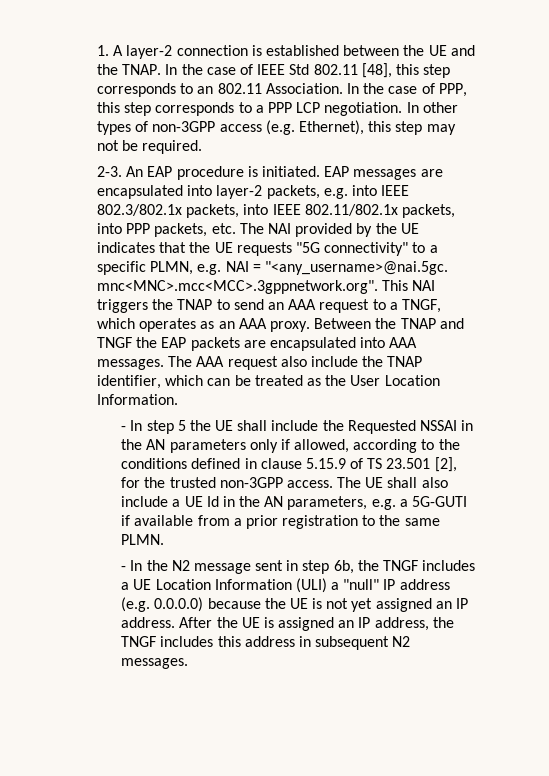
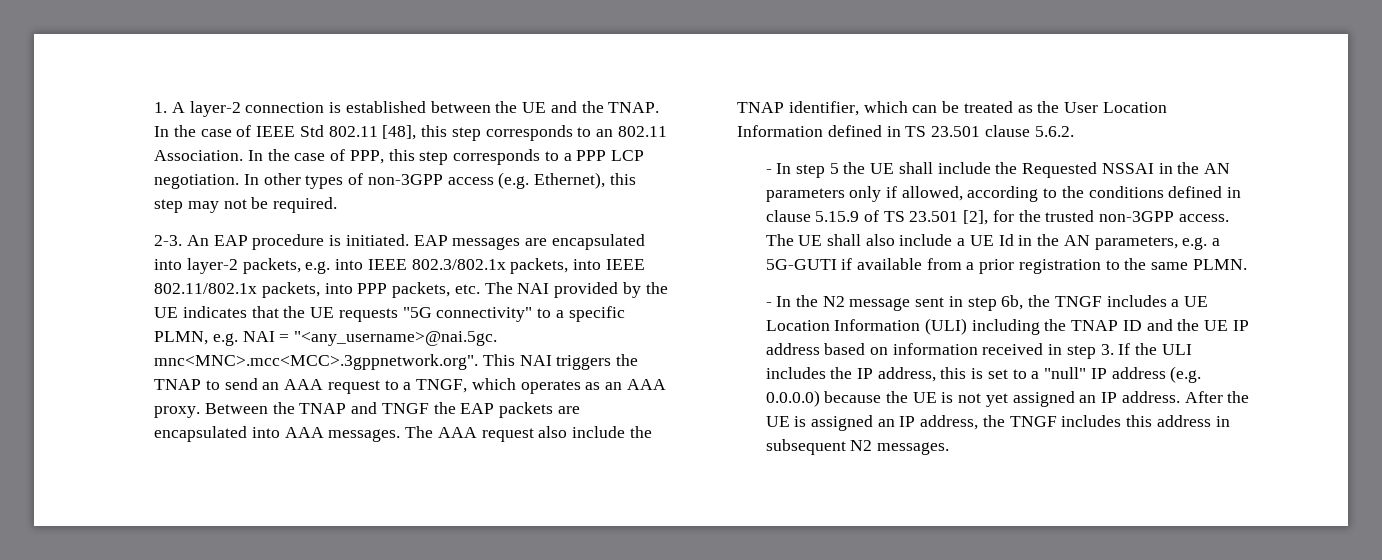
- The AAA request also include the TNAP identifier, which can be treated as the User Location Information.
+ The AAA request also include the TNAP identifier, which can be treated as the User Location Information defined in TS 23.501 clause 5.6.2.
- - In the N2 message sent in step 6b, the TNGF includes a UE Location Information (ULI) a "null" IP address (e.g. 0.0.0.0) because the UE is not yet assigned an IP address.
+ - In the N2 message sent in step 6b, the TNGF includes a UE Location Information (ULI) including the TNAP ID and the UE IP address based on information received in step 3. If the ULI includes the IP address, this is set to a "null" IP address (e.g. 0.0.0.0) because the UE is not yet assigned an IP address.

